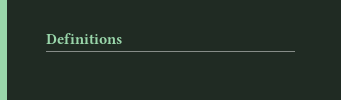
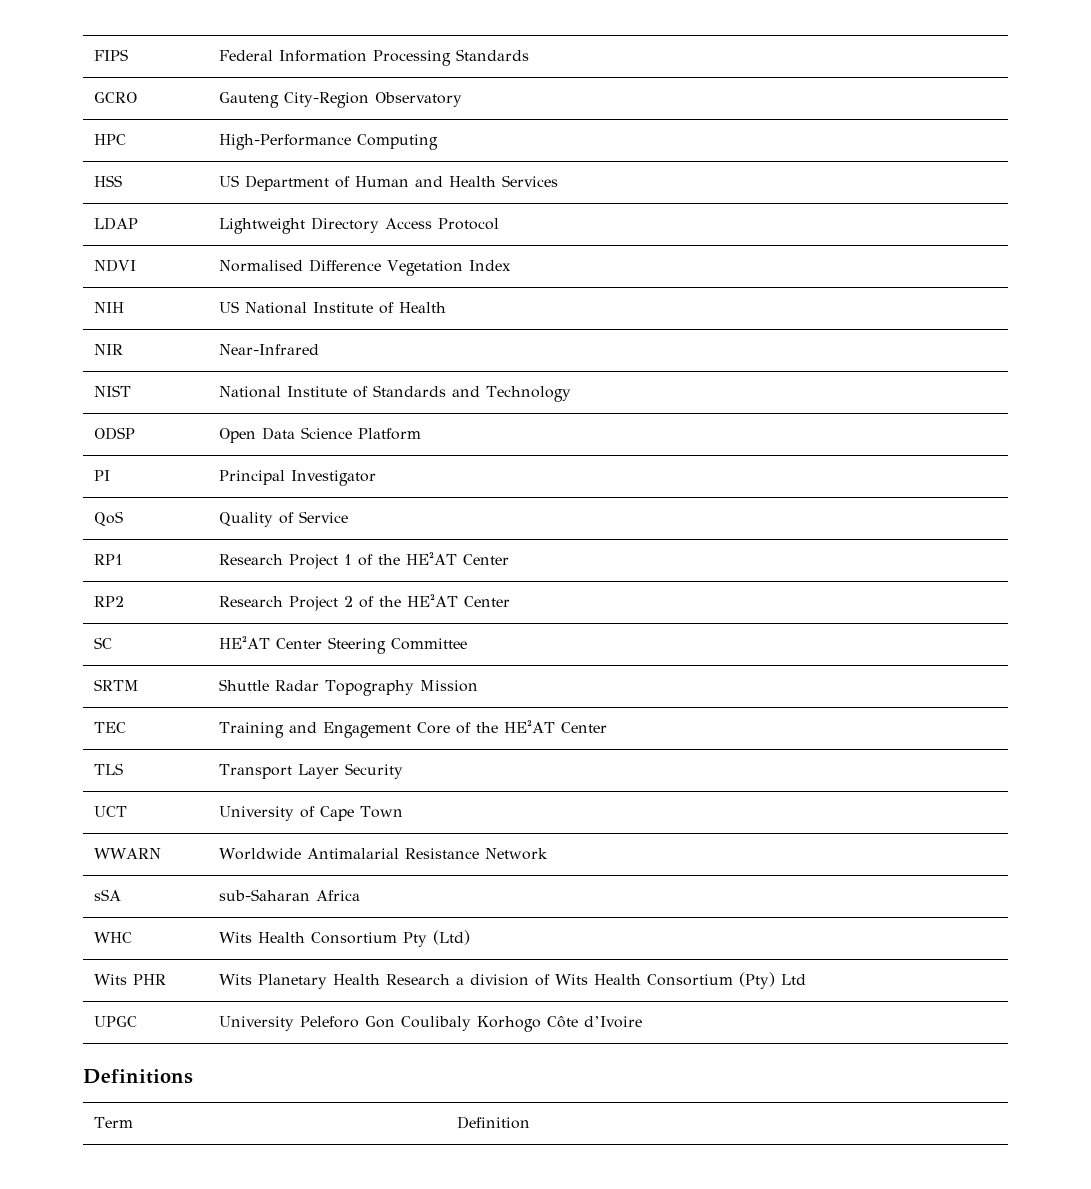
+ FIPS | Federal Information Processing Standards
+ GCRO | Gauteng City-Region Observatory
+ HPC | High-Performance Computing
+ HSS | US Department of Human and Health Services
+ LDAP | Lightweight Directory Access Protocol
+ NDVI | Normalised Difference Vegetation Index
+ NIH | US National Institute of Health
+ NIR | Near-Infrared
+ NIST | National Institute of Standards and Technology
+ ODSP | Open Data Science Platform
+ PI | Principal Investigator
+ QoS | Quality of Service
+ RP1 | Research Project 1 of the HE²AT Center
+ RP2 | Research Project 2 of the HE²AT Center
+ SC | HE²AT Center Steering Committee
+ SRTM | Shuttle Radar Topography Mission
+ TEC | Training and Engagement Core of the HE²AT Center
+ TLS | Transport Layer Security
+ UCT | University of Cape Town
+ WWARN | Worldwide Antimalarial Resistance Network
+ sSA | sub-Saharan Africa
+ WHC | Wits Health Consortium Pty (Ltd)
+ Wits PHR | Wits Planetary Health Research a division of Wits Health Consortium (Pty) Ltd
+ UPGC | University Peleforo Gon Coulibaly Korhogo Côte d’Ivoire
+ Term | Definition

